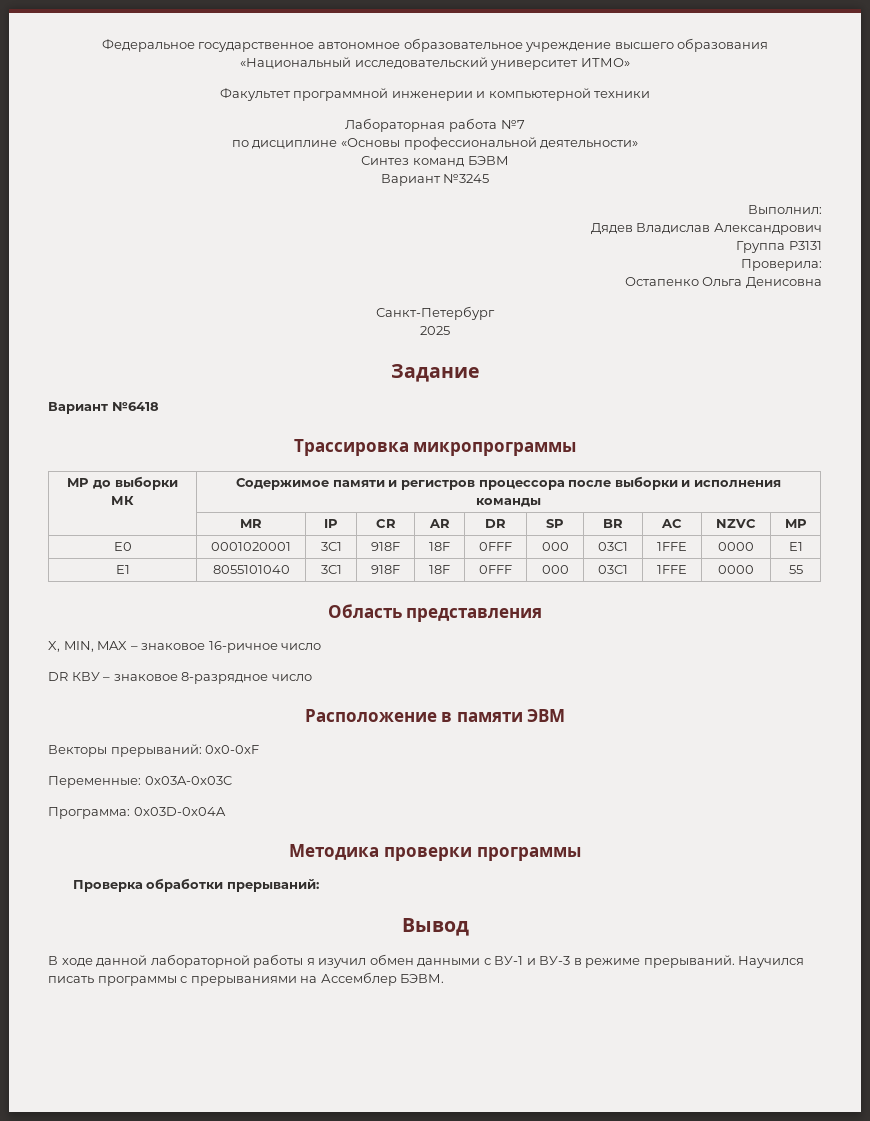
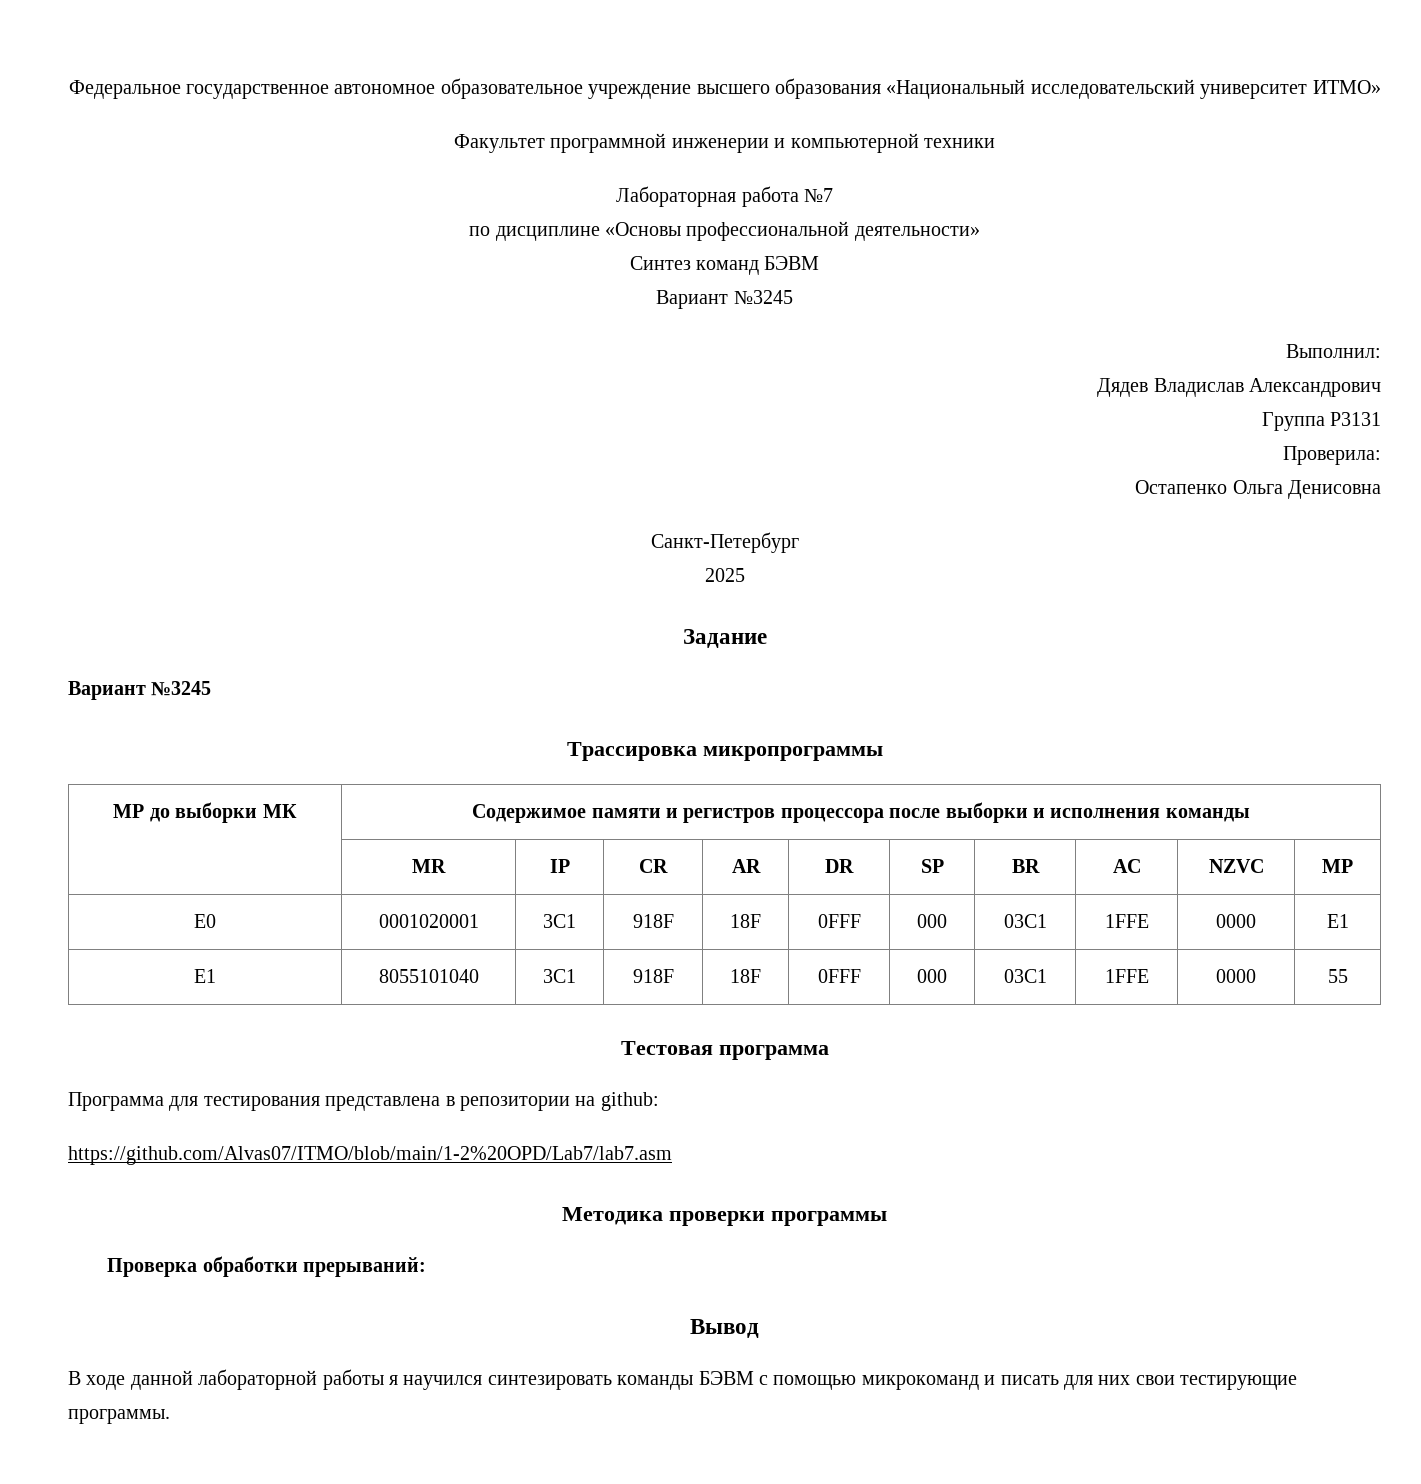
  Задание
- Вариант №6418
+ Вариант №3245
- Область представления
- X, MIN, MAX – знаковое 16-ричное число
- DR КВУ – знаковое 8-разрядное число
- Расположение в памяти ЭВМ
- Векторы прерываний: 0x0-0xF
- Переменные: 0x03A-0x03C
- Программа: 0x03D-0x04A
+ Тестовая программа
+ Программа для тестирования представлена в репозитории на github:
+ https://github.com/Alvas07/ITMO/blob/main/1-2%20OPD/Lab7/lab7.asm
- В ходе данной лабораторной работы я изучил обмен данными с ВУ-1 и ВУ-3 в режиме прерываний. Научился писать программы с прерываниями на Ассемблер БЭВМ.
+ В ходе данной лабораторной работы я научился синтезировать команды БЭВМ с помощью микрокоманд и писать для них свои тестирующие программы.

